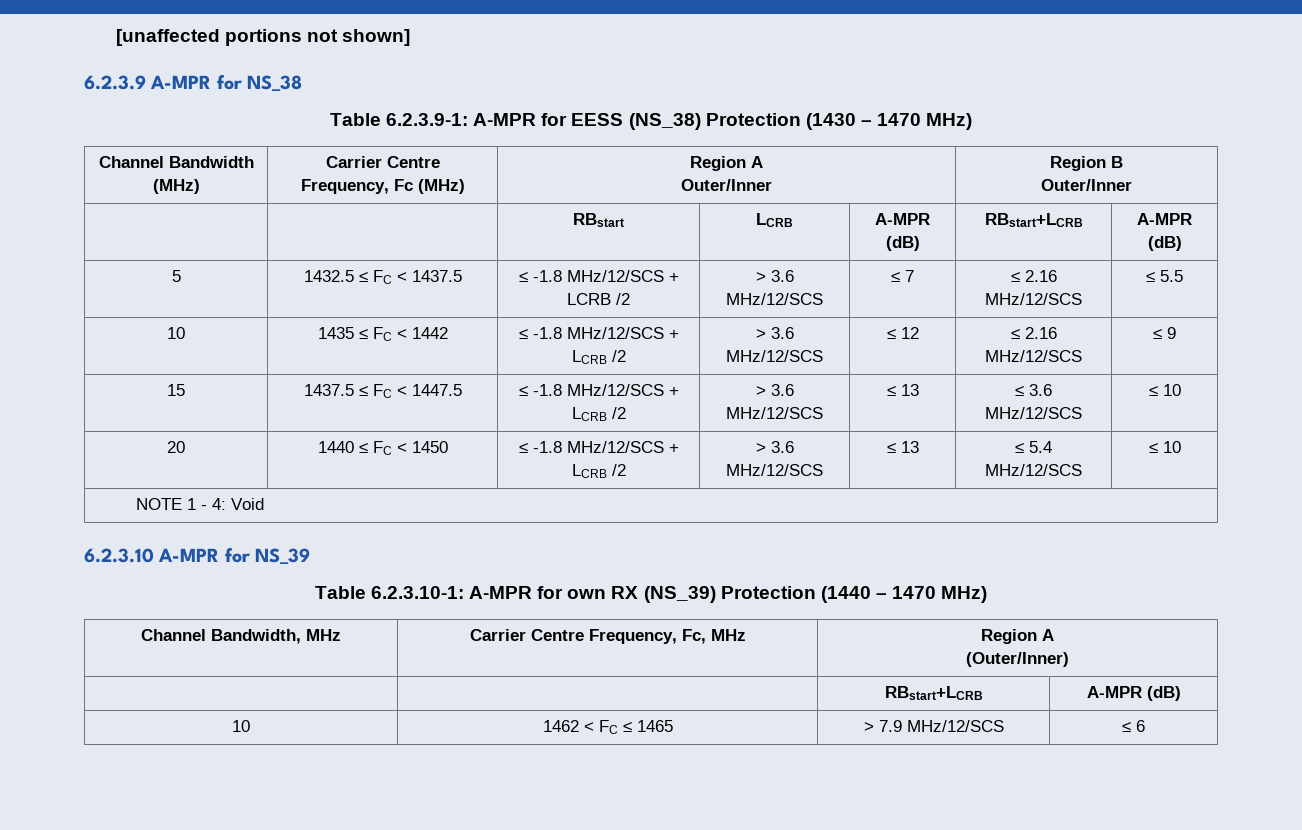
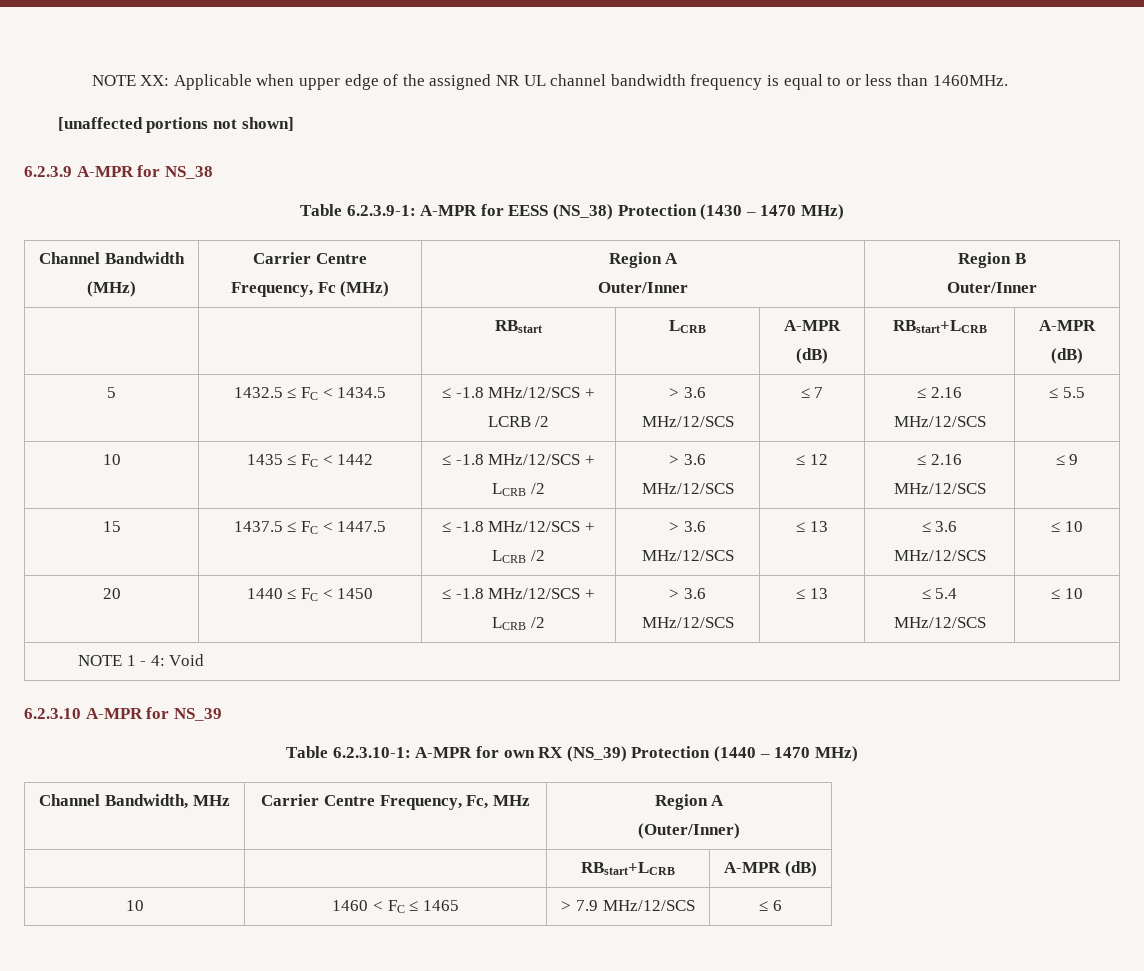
+ NOTE XX: Applicable when upper edge of the assigned NR UL channel bandwidth frequency is equal to or less than 1460MHz.
- 5 | 1432.5 ≤ FC < 1437.5 | ≤ -1.8 MHz/12/SCS + LCRB /2 | > 3.6 MHz/12/SCS | ≤ 7 | ≤ 2.16 MHz/12/SCS | ≤ 5.5
+ 5 | 1432.5 ≤ FC < 1434.5 | ≤ -1.8 MHz/12/SCS + LCRB /2 | > 3.6 MHz/12/SCS | ≤ 7 | ≤ 2.16 MHz/12/SCS | ≤ 5.5
- 10 | 1462 < FC ≤ 1465 | > 7.9 MHz/12/SCS | ≤ 6
+ 10 | 1460 < FC ≤ 1465 | > 7.9 MHz/12/SCS | ≤ 6

